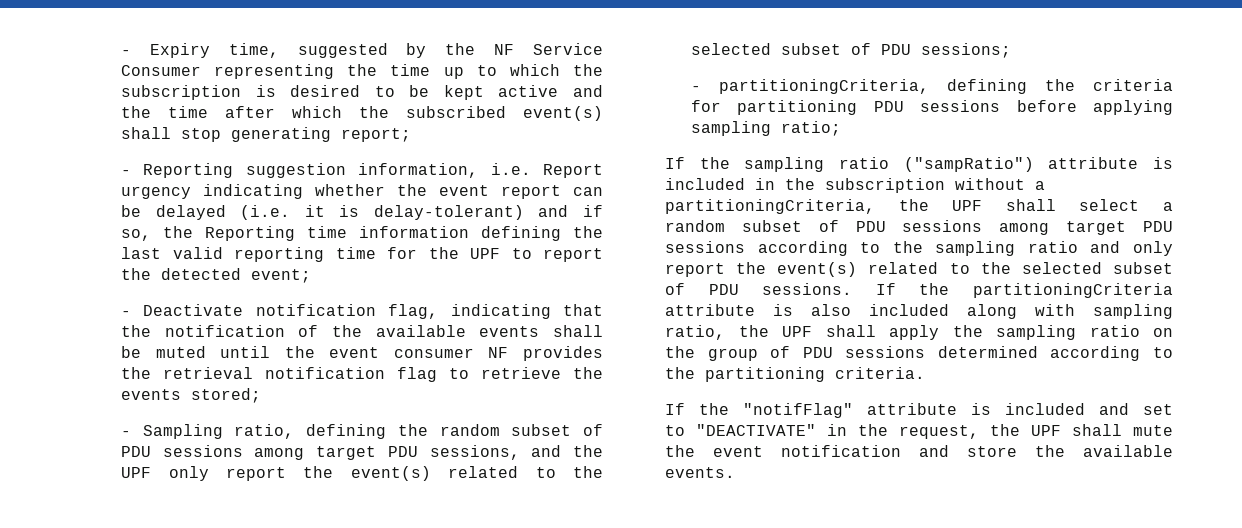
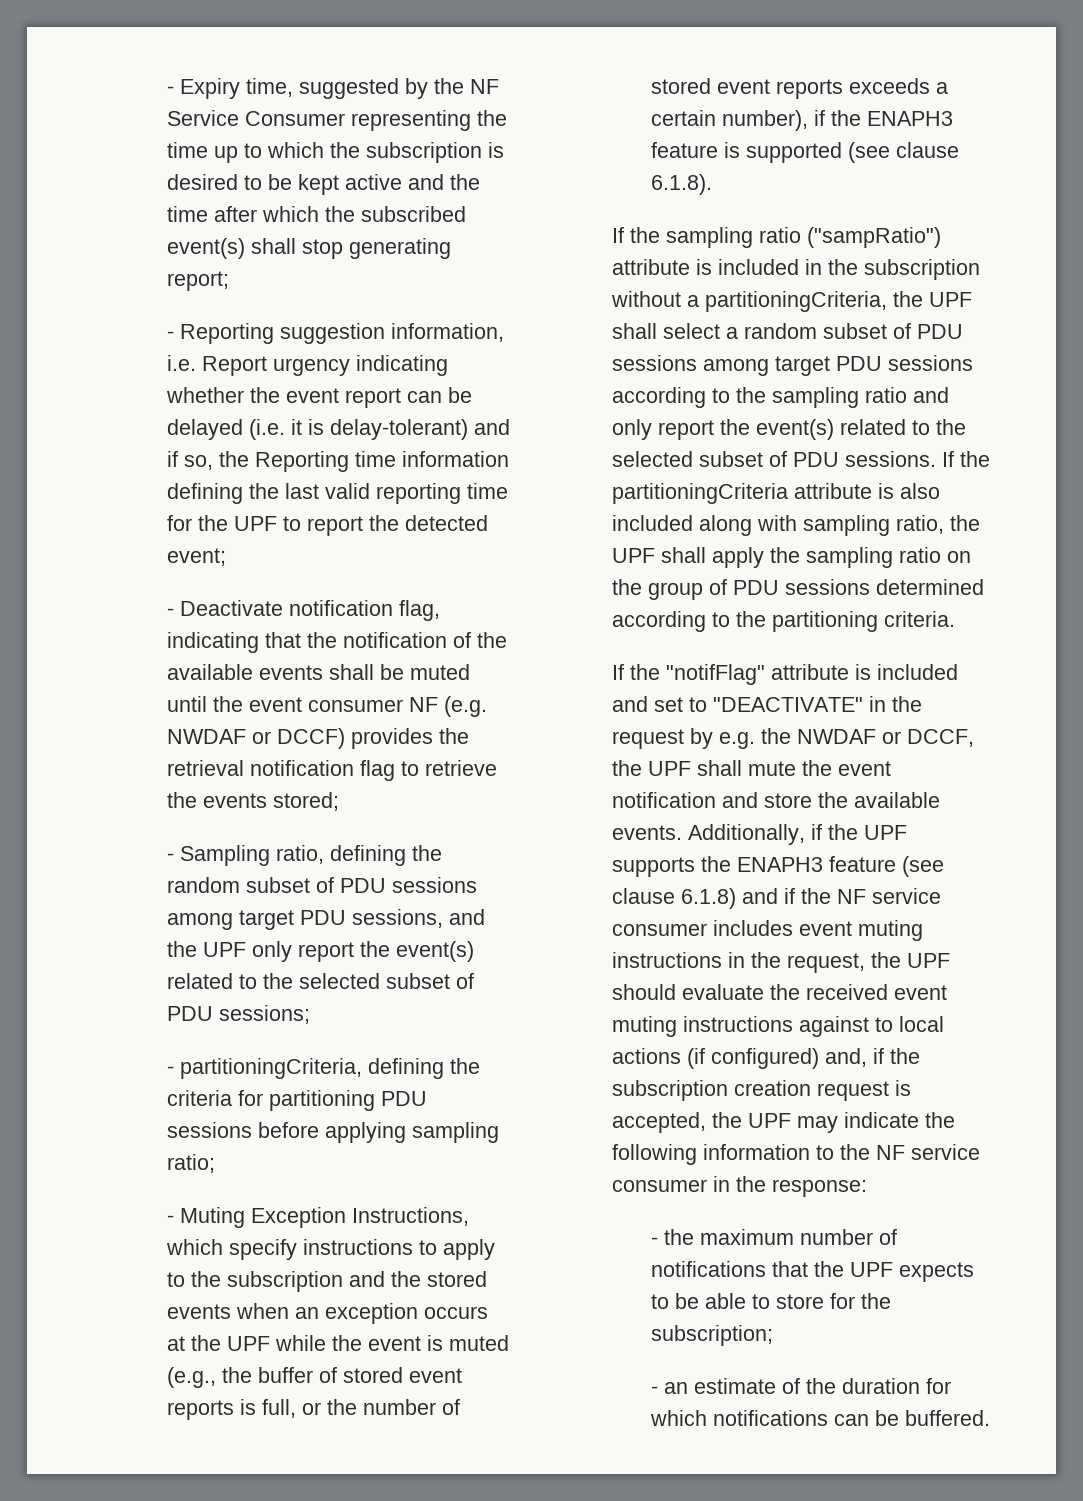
- - Deactivate notification flag, indicating that the notification of the available events shall be muted until the event consumer NF provides the retrieval notification flag to retrieve the events stored;
+ - Deactivate notification flag, indicating that the notification of the available events shall be muted until the event consumer NF (e.g. NWDAF or DCCF) provides the retrieval notification flag to retrieve the events stored;
+ - Muting Exception Instructions, which specify instructions to apply to the subscription and the stored events when an exception occurs at the UPF while the event is muted (e.g., the buffer of stored event reports is full, or the number of stored event reports exceeds a certain number), if the ENAPH3 feature is supported (see clause 6.1.8).
- If the "notifFlag" attribute is included and set to "DEACTIVATE" in the request, the UPF shall mute the event notification and store the available events.
+ If the "notifFlag" attribute is included and set to "DEACTIVATE" in the request by e.g. the NWDAF or DCCF, the UPF shall mute the event notification and store the available events.
+ Additionally, if the UPF supports the ENAPH3 feature (see clause 6.1.8) and if the NF service consumer includes event muting instructions in the request, the UPF should evaluate the received event muting instructions against to local actions (if configured) and, if the subscription creation request is accepted, the UPF may indicate the following information to the NF service consumer in the response:
+ - the maximum number of notifications that the UPF expects to be able to store for the subscription;
+ - an estimate of the duration for which notifications can be buffered.

